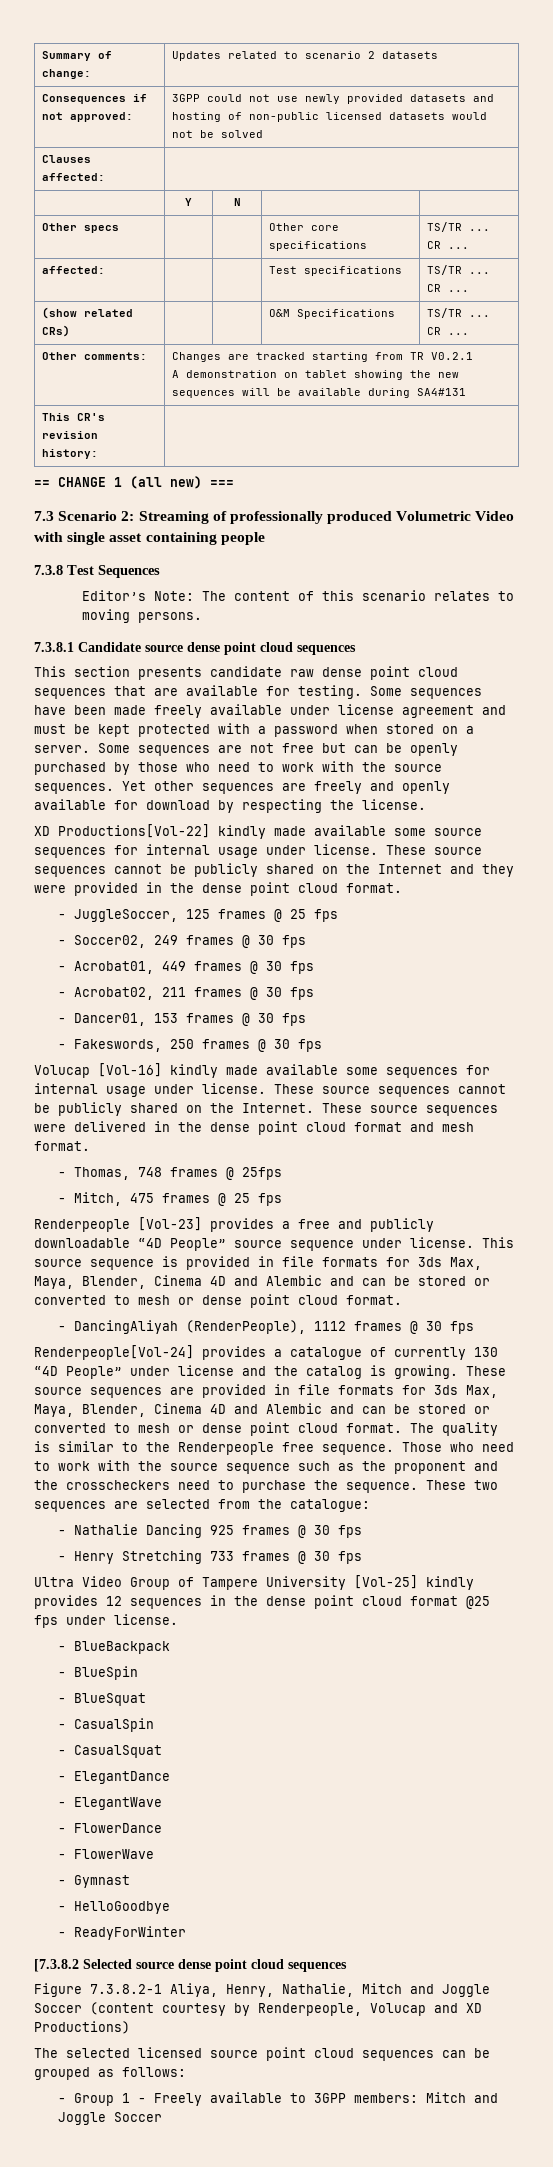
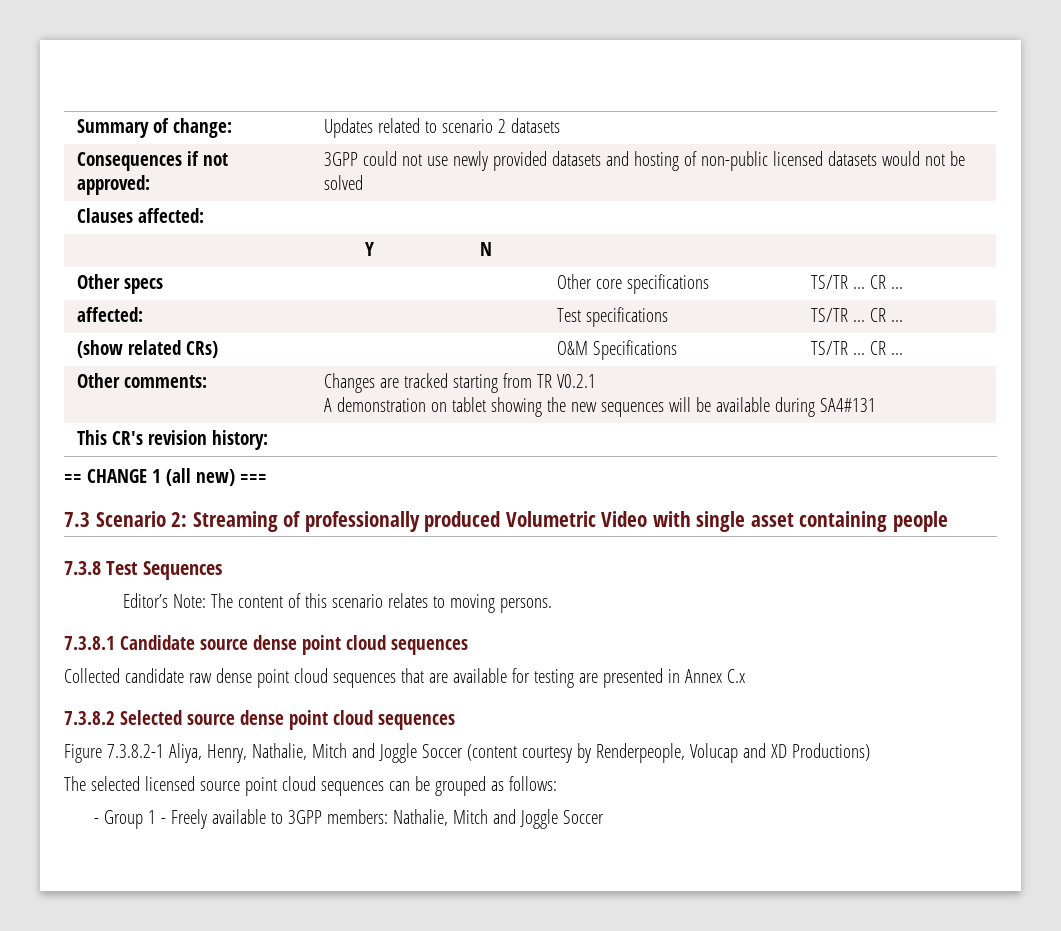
- This section presents candidate raw dense point cloud sequences that are available for testing. Some sequences have been made freely available under license agreement and must be kept protected with a password when stored on a server. Some sequences are not free but can be openly purchased by those who need to work with the source sequences. Yet other sequences are freely and openly available for download by respecting the license.
- XD Productions[Vol-22] kindly made available some source sequences for internal usage under license. These source sequences cannot be publicly shared on the Internet and they were provided in the dense point cloud format.
- - JuggleSoccer, 125 frames @ 25 fps
- - Soccer02, 249 frames @ 30 fps
- - Acrobat01, 449 frames @ 30 fps
- - Acrobat02, 211 frames @ 30 fps
- - Dancer01, 153 frames @ 30 fps
- - Fakeswords, 250 frames @ 30 fps
- Volucap [Vol-16] kindly made available some sequences for internal usage under license. These source sequences cannot be publicly shared on the Internet. These source sequences were delivered in the dense point cloud format and mesh format.
- - Thomas, 748 frames @ 25fps
- - Mitch, 475 frames @ 25 fps
- Renderpeople [Vol-23] provides a free and publicly downloadable “4D People” source sequence under license. This source sequence is provided in file formats for 3ds Max, Maya, Blender, Cinema 4D and Alembic and can be stored or converted to mesh or dense point cloud format.
- - DancingAliyah (RenderPeople), 1112 frames @ 30 fps
- Renderpeople[Vol-24] provides a catalogue of currently 130 “4D People” under license and the catalog is growing. These source sequences are provided in file formats for 3ds Max, Maya, Blender, Cinema 4D and Alembic and can be stored or converted to mesh or dense point cloud format. The quality is similar to the Renderpeople free sequence. Those who need to work with the source sequence such as the proponent and the crosscheckers need to purchase the sequence. These two sequences are selected from the catalogue:
- - Nathalie Dancing 925 frames @ 30 fps
- - Henry Stretching 733 frames @ 30 fps
- Ultra Video Group of Tampere University [Vol-25] kindly provides 12 sequences in the dense point cloud format @25 fps under license.
- - BlueBackpack
- - BlueSpin
- - BlueSquat
- - CasualSpin
- - CasualSquat
- - ElegantDance
- - ElegantWave
- - FlowerDance
- - FlowerWave
- - Gymnast
- - HelloGoodbye
- - ReadyForWinter
- [7.3.8.2 Selected source dense point cloud sequences
+ Collected candidate raw dense point cloud sequences that are available for testing are presented in Annex C.x
+ 7.3.8.2 Selected source dense point cloud sequences
- - Group 1 - Freely available to 3GPP members: Mitch and Joggle Soccer
+ - Group 1 - Freely available to 3GPP members: Nathalie, Mitch and Joggle Soccer

